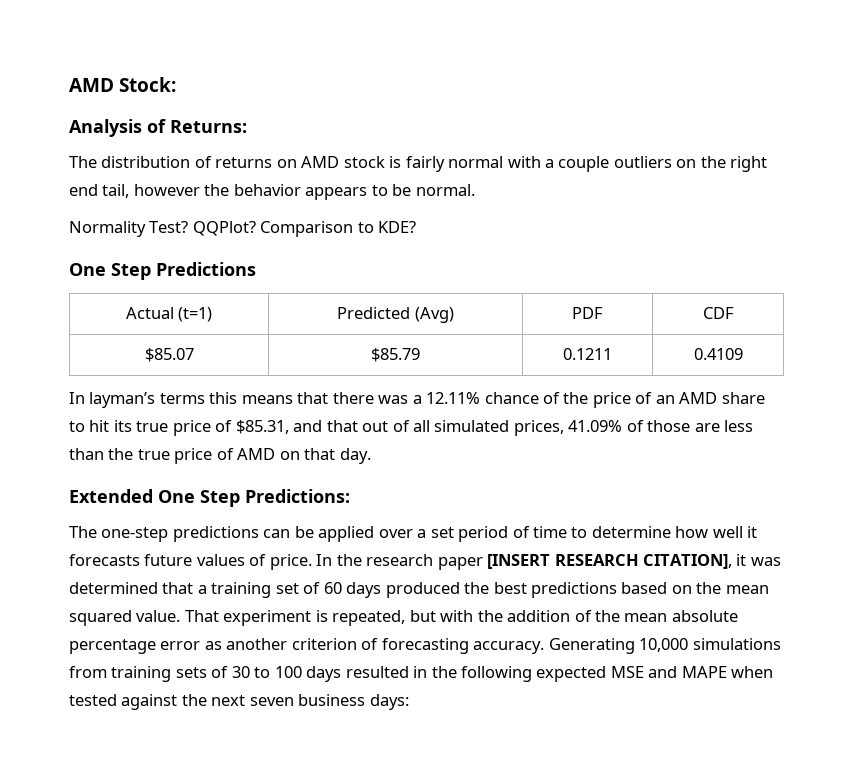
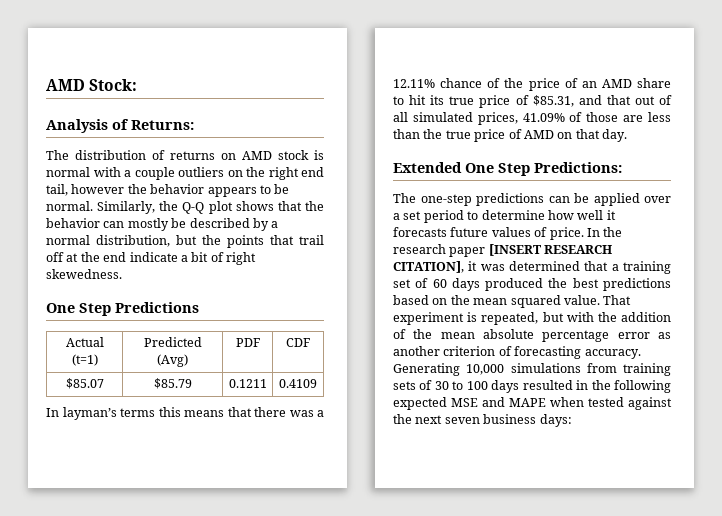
- The distribution of returns on AMD stock is fairly normal with a couple outliers on the right end tail, however the behavior appears to be normal.
- Normality Test? QQPlot? Comparison to KDE?
+ The distribution of returns on AMD stock is normal with a couple outliers on the right end tail, however the behavior appears to be normal. Similarly, the Q-Q plot shows that the behavior can mostly be described by a normal distribution, but the points that trail off at the end indicate a bit of right skewedness.
- The one-step predictions can be applied over a set period of time to determine how well it forecasts future values of price.
+ The one-step predictions can be applied over a set period to determine how well it forecasts future values of price.

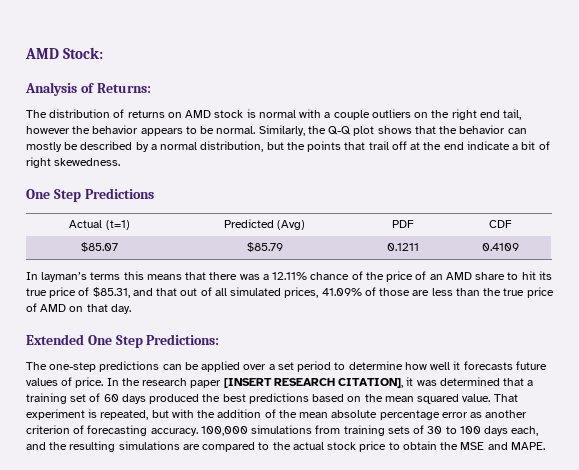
- Generating 10,000 simulations from training sets of 30 to 100 days resulted in the following expected MSE and MAPE when tested against the next seven business days:
+ 100,000 simulations from training sets of 30 to 100 days each, and the resulting simulations are compared to the actual stock price to obtain the MSE and MAPE.

